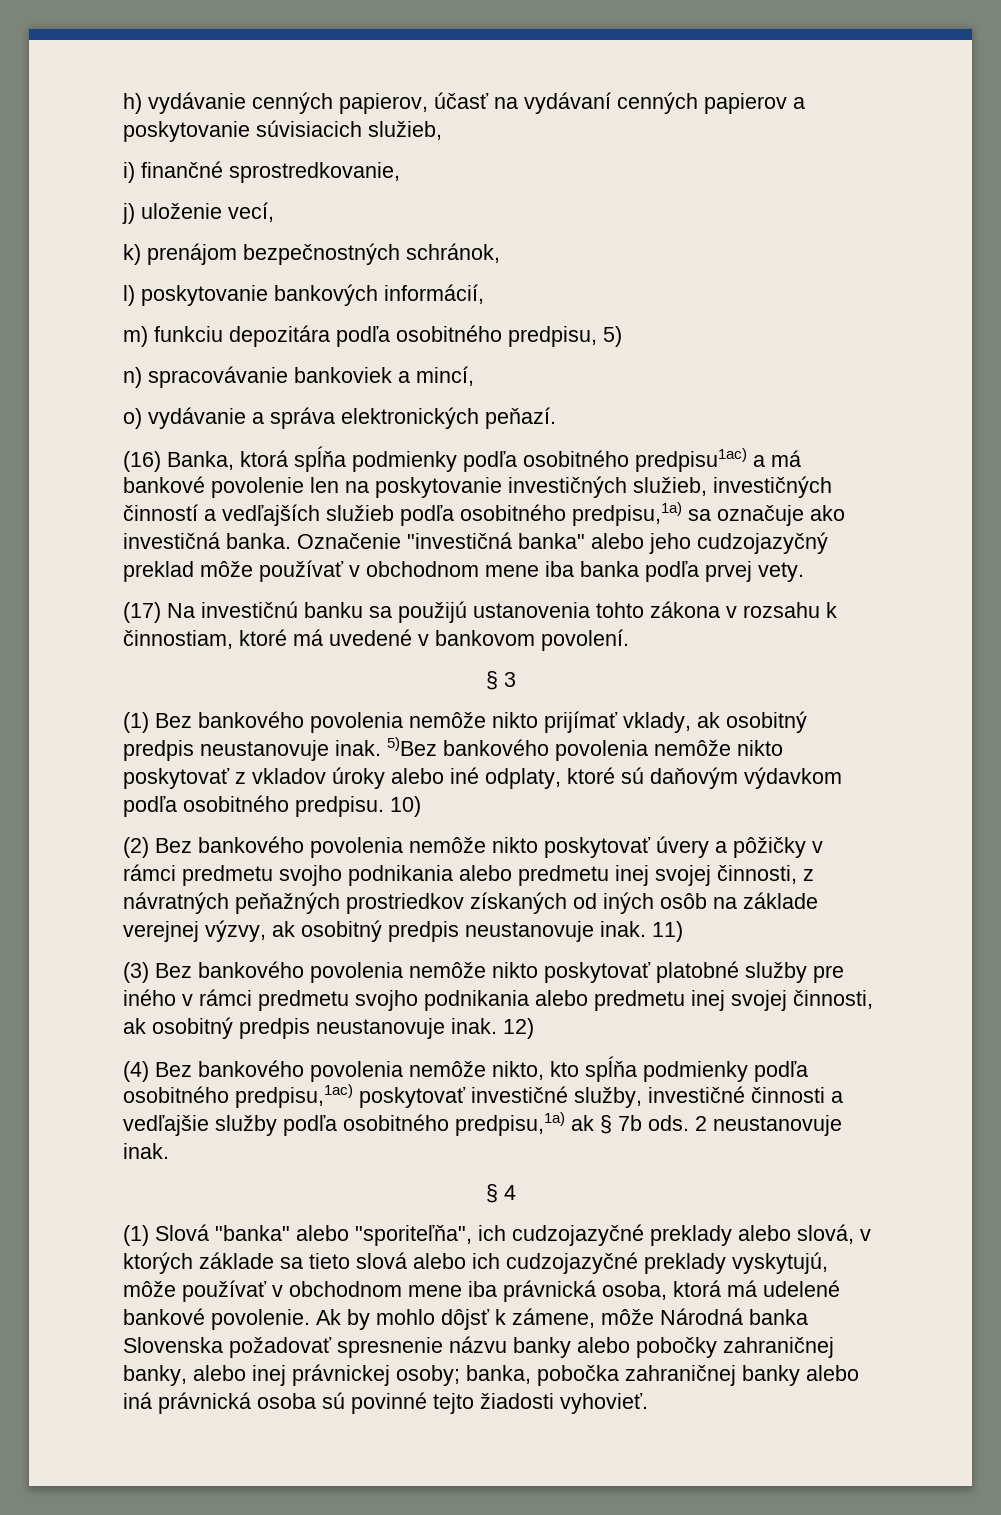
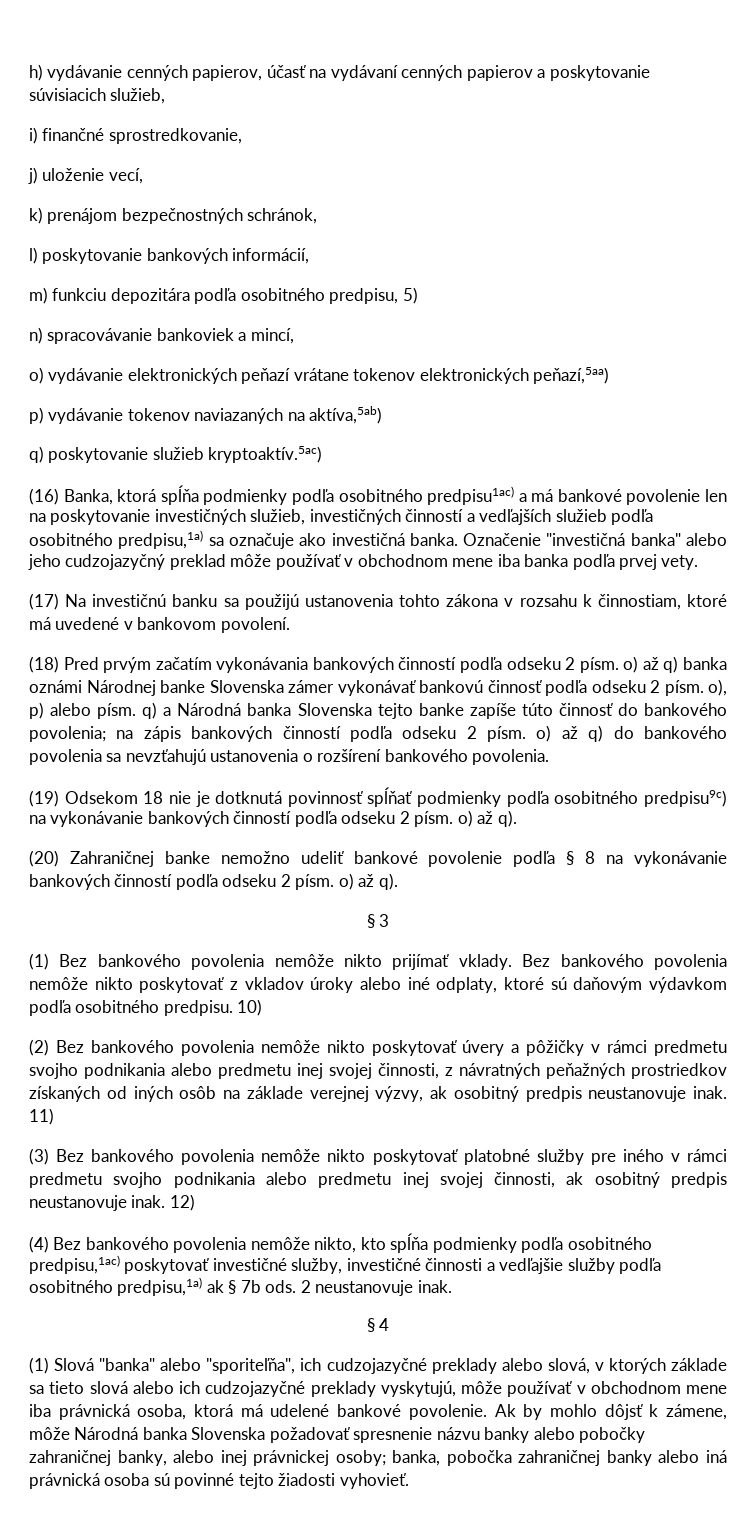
- o) vydávanie a správa elektronických peňazí.
+ o) vydávanie elektronických peňazí vrátane tokenov elektronických peňazí,5aa)
+ p) vydávanie tokenov naviazaných na aktíva,5ab)
+ q) poskytovanie služieb kryptoaktív.5ac)
+ (18) Pred prvým začatím vykonávania bankových činností podľa odseku 2 písm. o) až q) banka oznámi Národnej banke Slovenska zámer vykonávať bankovú činnosť podľa odseku 2 písm. o), p) alebo písm. q) a Národná banka Slovenska tejto banke zapíše túto činnosť do bankového povolenia; na zápis bankových činností podľa odseku 2 písm. o) až q) do bankového povolenia sa nevzťahujú ustanovenia o rozšírení bankového povolenia.
+ (19) Odsekom 18 nie je dotknutá povinnosť spĺňať podmienky podľa osobitného predpisu9c) na vykonávanie bankových činností podľa odseku 2 písm. o) až q).
+ (20) Zahraničnej banke nemožno udeliť bankové povolenie podľa § 8 na vykonávanie bankových činností podľa odseku 2 písm. o) až q).
- (1) Bez bankového povolenia nemôže nikto prijímať vklady, ak osobitný predpis neustanovuje inak. 5)Bez bankového povolenia nemôže nikto poskytovať z vkladov úroky alebo iné odplaty, ktoré sú daňovým výdavkom podľa osobitného predpisu.
+ (1) Bez bankového povolenia nemôže nikto prijímať vklady. Bez bankového povolenia nemôže nikto poskytovať z vkladov úroky alebo iné odplaty, ktoré sú daňovým výdavkom podľa osobitného predpisu.

